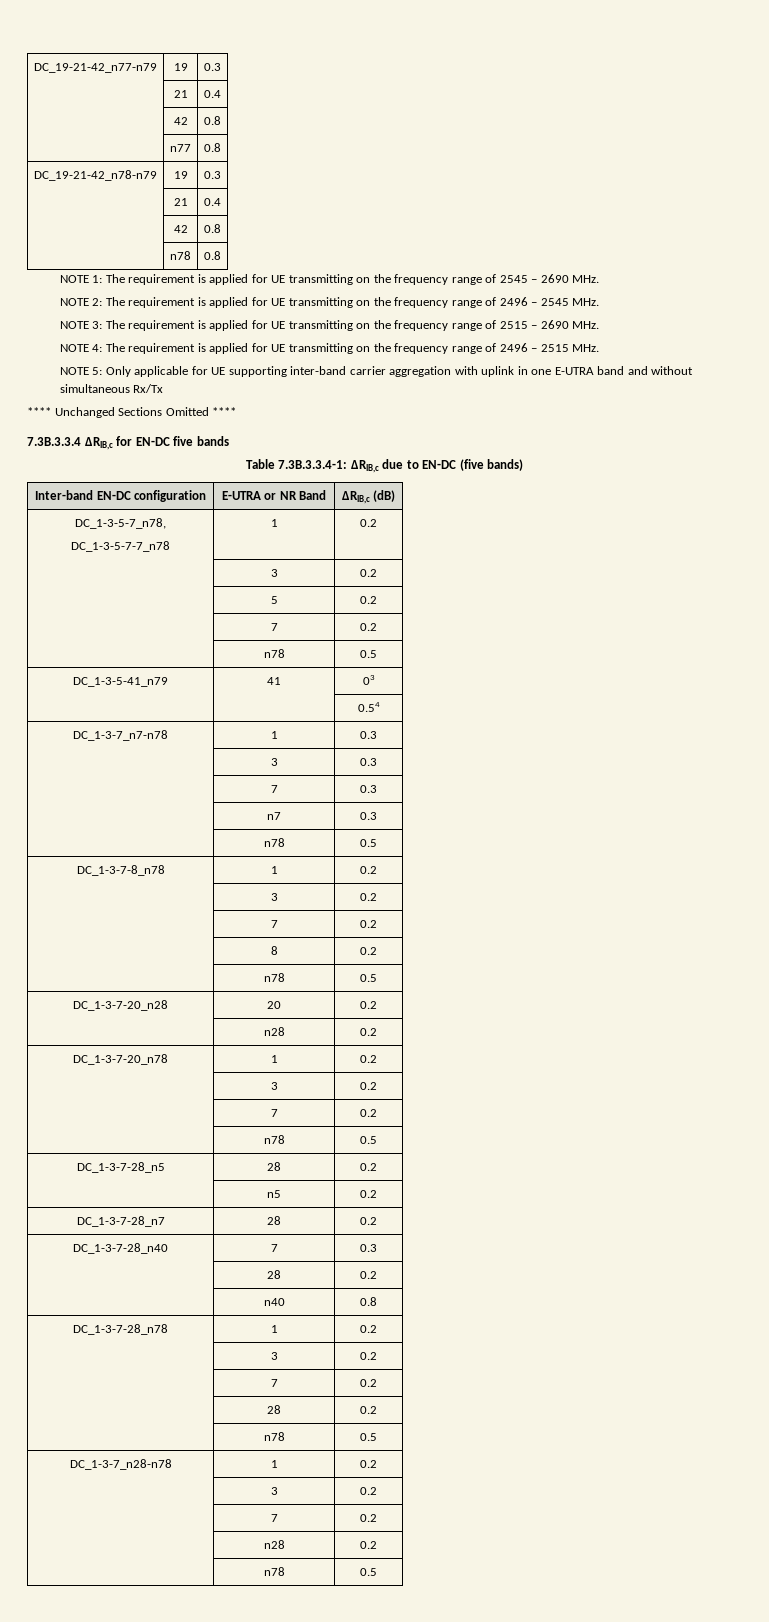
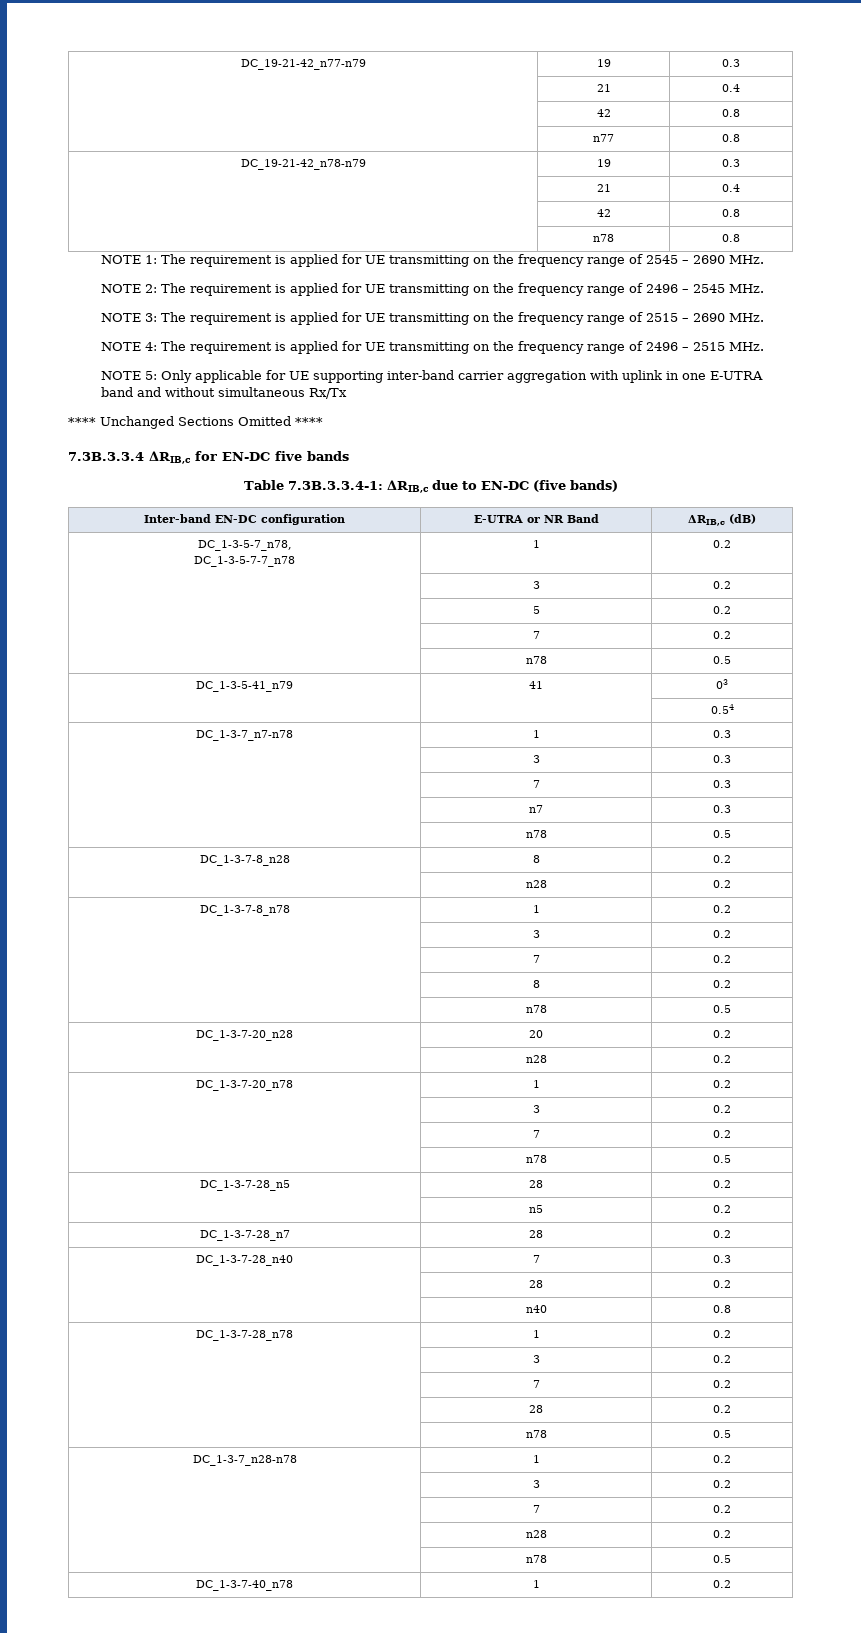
+ DC_1-3-7-8_n28 | 8 | 0.2
+ | n28 | 0.2
+ DC_1-3-7-40_n78 | 1 | 0.2

